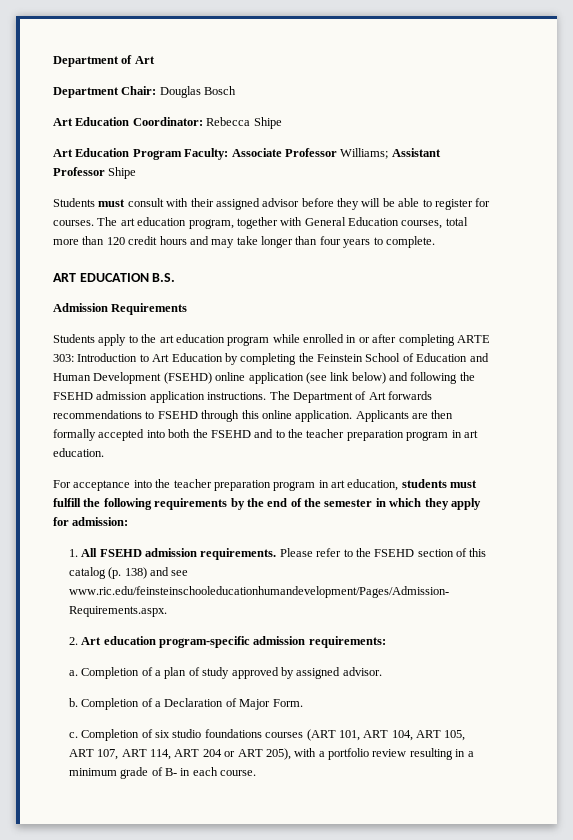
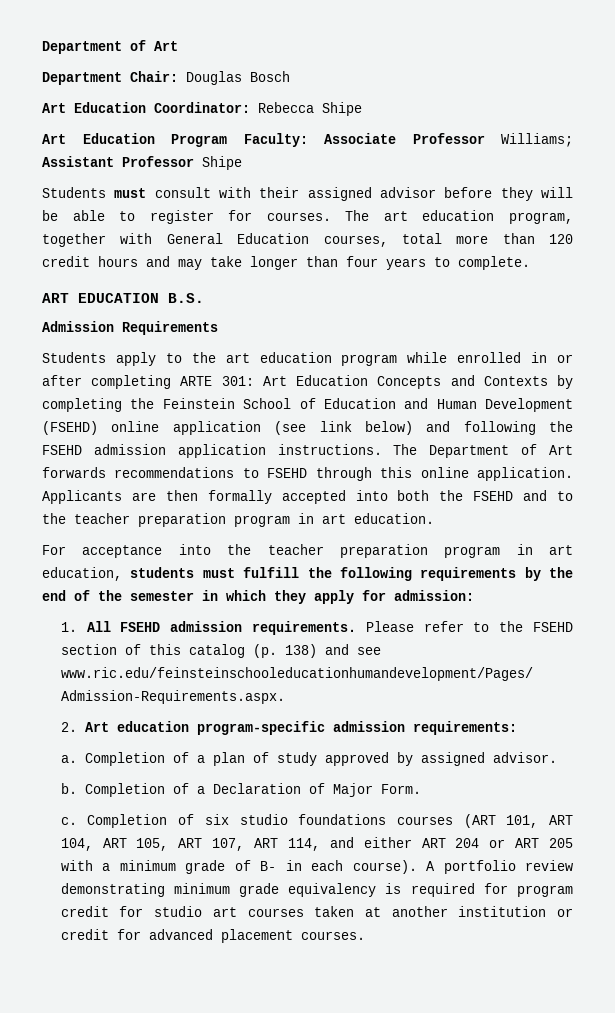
- Students apply to the art education program while enrolled in or after completing ARTE 303: Introduction to Art Education by completing the Feinstein School of Education and Human Development (FSEHD) online application (see link below) and following the FSEHD admission application instructions.
+ Students apply to the art education program while enrolled in or after completing ARTE 301: Art Education Concepts and Contexts by completing the Feinstein School of Education and Human Development (FSEHD) online application (see link below) and following the FSEHD admission application instructions.
- Completion of six studio foundations courses (ART 101, ART 104, ART 105, ART 107, ART 114, ART 204 or ART 205), with a portfolio review resulting in a minimum grade of B- in each course.
+ Completion of six studio foundations courses (ART 101, ART 104, ART 105, ART 107, ART 114, and either ART 204 or ART 205 with a minimum grade of B- in each course). A portfolio review demonstrating minimum grade equivalency is required for program credit for studio art courses taken at another institution or credit for advanced placement courses.

